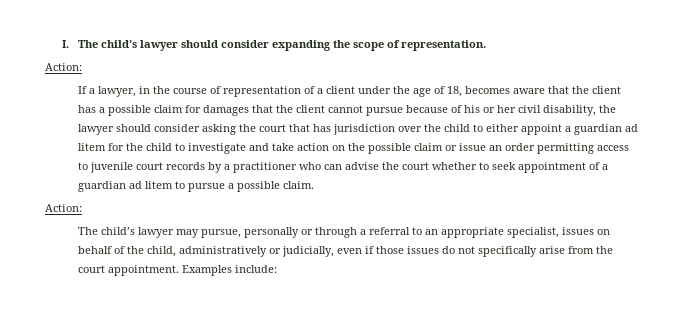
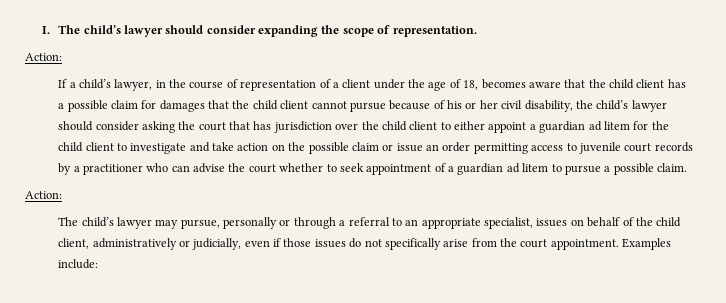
- If a lawyer, in the course of representation of a client under the age of 18, becomes aware that the client has a possible claim for damages that the client cannot pursue because of his or her civil disability, the lawyer should consider asking the court that has jurisdiction over the child to either appoint a guardian ad litem for the child to investigate and take action on the possible claim or issue an order permitting access to juvenile court records by a practitioner who can advise the court whether to seek appointment of a guardian ad litem to pursue a possible claim.
+ If a child’s lawyer, in the course of representation of a client under the age of 18, becomes aware that the child client has a possible claim for damages that the child client cannot pursue because of his or her civil disability, the child’s lawyer should consider asking the court that has jurisdiction over the child client to either appoint a guardian ad litem for the child client to investigate and take action on the possible claim or issue an order permitting access to juvenile court records by a practitioner who can advise the court whether to seek appointment of a guardian ad litem to pursue a possible claim.
- The child’s lawyer may pursue, personally or through a referral to an appropriate specialist, issues on behalf of the child, administratively or judicially, even if those issues do not specifically arise from the court appointment.
+ The child’s lawyer may pursue, personally or through a referral to an appropriate specialist, issues on behalf of the child client, administratively or judicially, even if those issues do not specifically arise from the court appointment.

